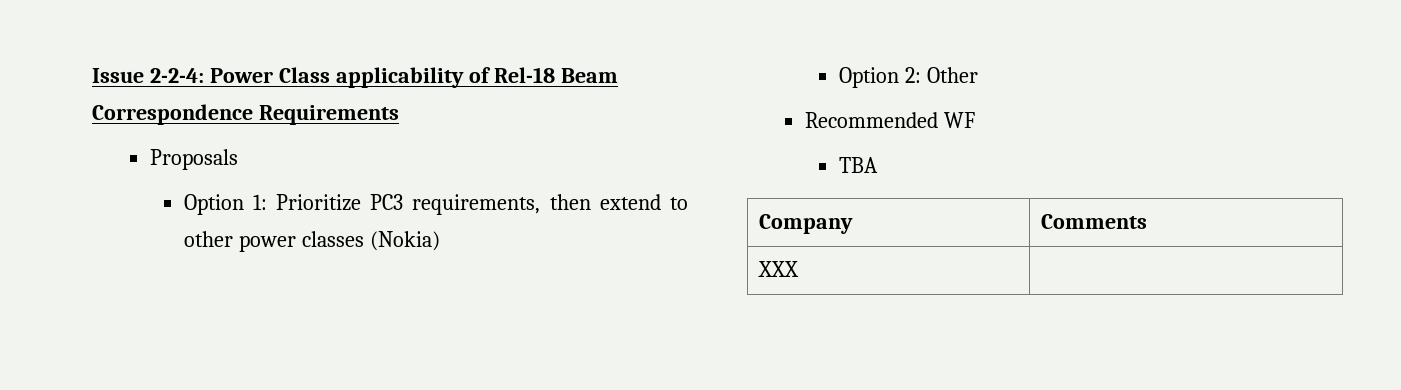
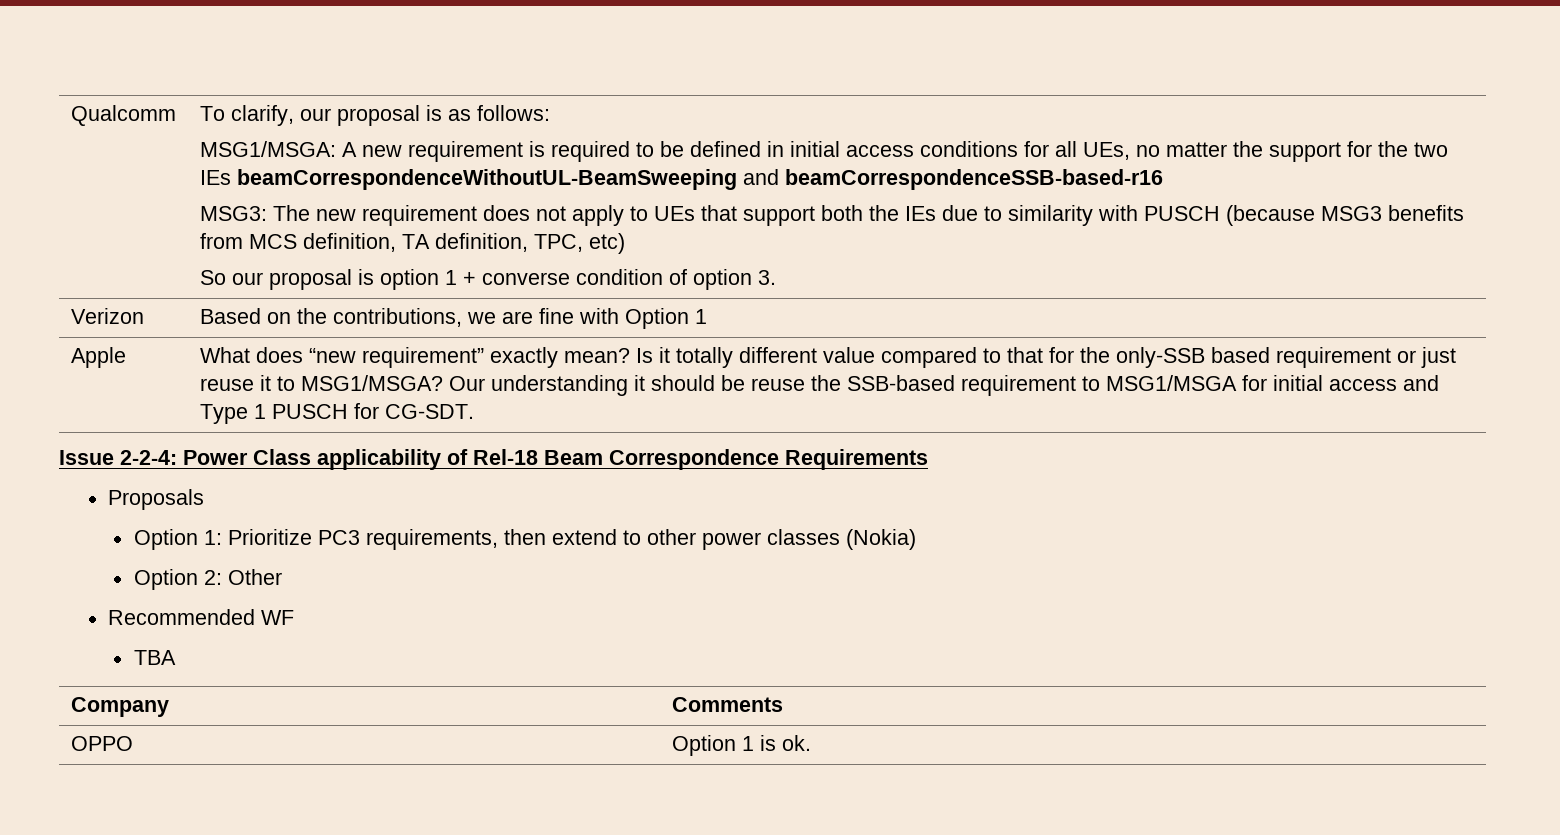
+ Qualcomm | To clarify, our proposal is as follows:
+ MSG1/MSGA: A new requirement is required to be defined in initial access conditions for all UEs, no matter the support for the two IEs beamCorrespondenceWithoutUL-BeamSweeping and beamCorrespondenceSSB-based-r16
+ MSG3: The new requirement does not apply to UEs that support both the IEs due to similarity with PUSCH (because MSG3 benefits from MCS definition, TA definition, TPC, etc)
+ So our proposal is option 1 + converse condition of option 3.
+ Verizon | Based on the contributions, we are fine with Option 1
+ Apple | What does “new requirement” exactly mean? Is it totally different value compared to that for the only-SSB based requirement or just reuse it to MSG1/MSGA? Our understanding it should be reuse the SSB-based requirement to MSG1/MSGA for initial access and Type 1 PUSCH for CG-SDT.
- XXX |
+ OPPO | Option 1 is ok.

